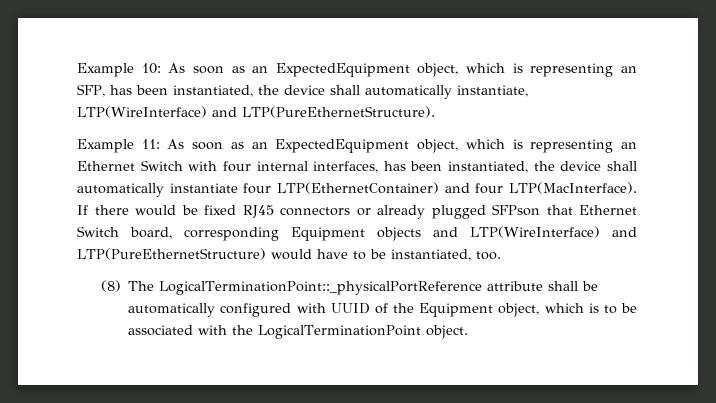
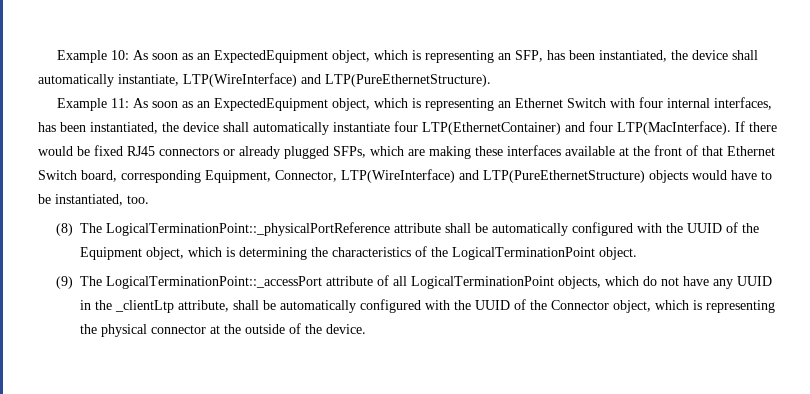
- If there would be fixed RJ45 connectors or already plugged SFPson that Ethernet Switch board, corresponding Equipment objects and LTP(WireInterface) and LTP(PureEthernetStructure) would have to be instantiated, too.
+ If there would be fixed RJ45 connectors or already plugged SFPs, which are making these interfaces available at the front of that Ethernet Switch board, corresponding Equipment, Connector, LTP(WireInterface) and LTP(PureEthernetStructure) objects would have to be instantiated, too.
- (8) The LogicalTerminationPoint::_physicalPortReference attribute shall be automatically configured with UUID of the Equipment object, which is to be associated with the LogicalTerminationPoint object.
+ (8) The LogicalTerminationPoint::_physicalPortReference attribute shall be automatically configured with the UUID of the Equipment object, which is determining the characteristics of the LogicalTerminationPoint object.
+ (9) The LogicalTerminationPoint::_accessPort attribute of all LogicalTerminationPoint objects, which do not have any UUID in the _clientLtp attribute, shall be automatically configured with the UUID of the Connector object, which is representing the physical connector at the outside of the device.

